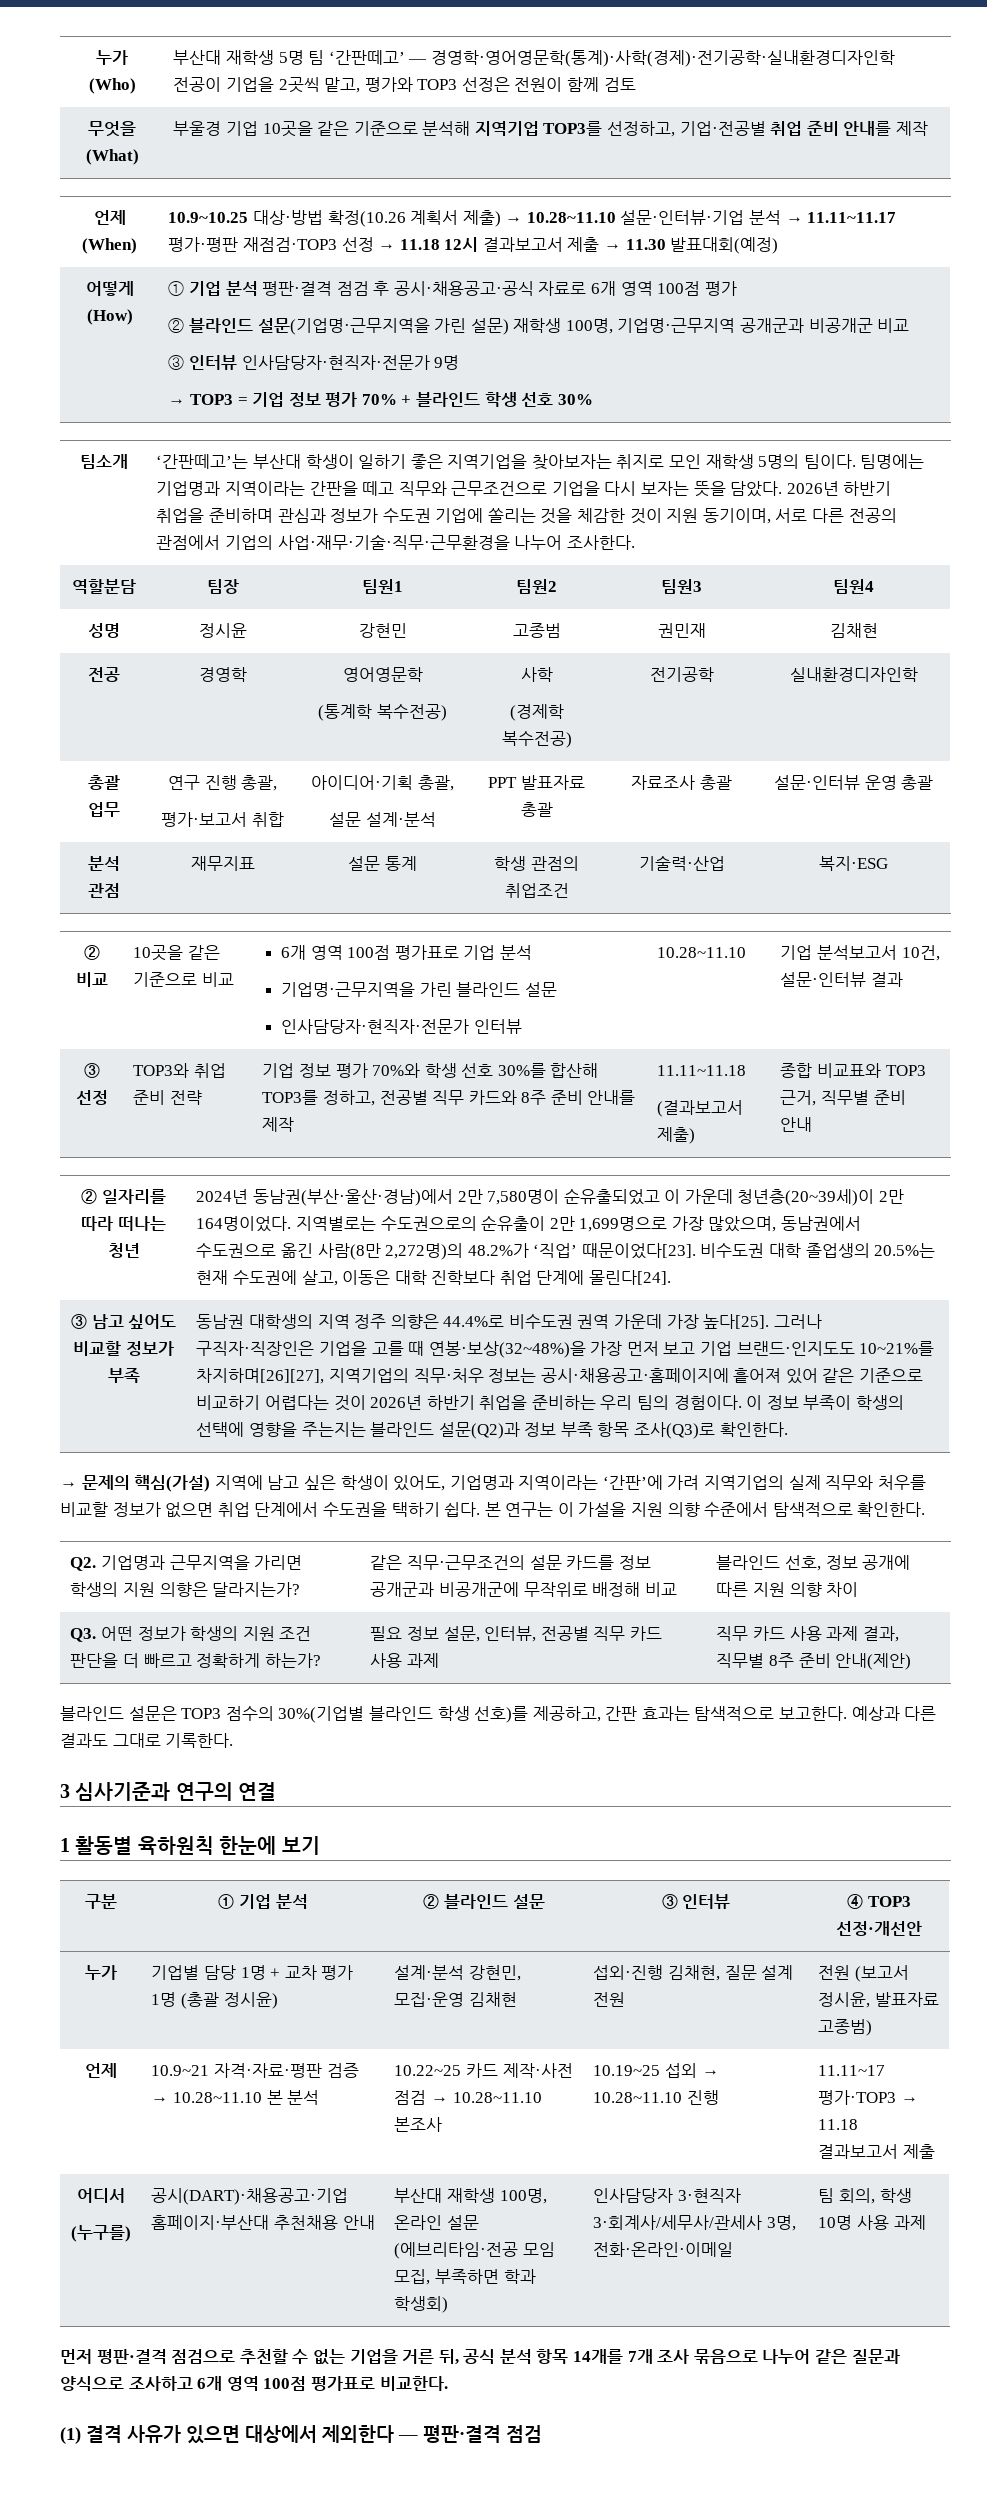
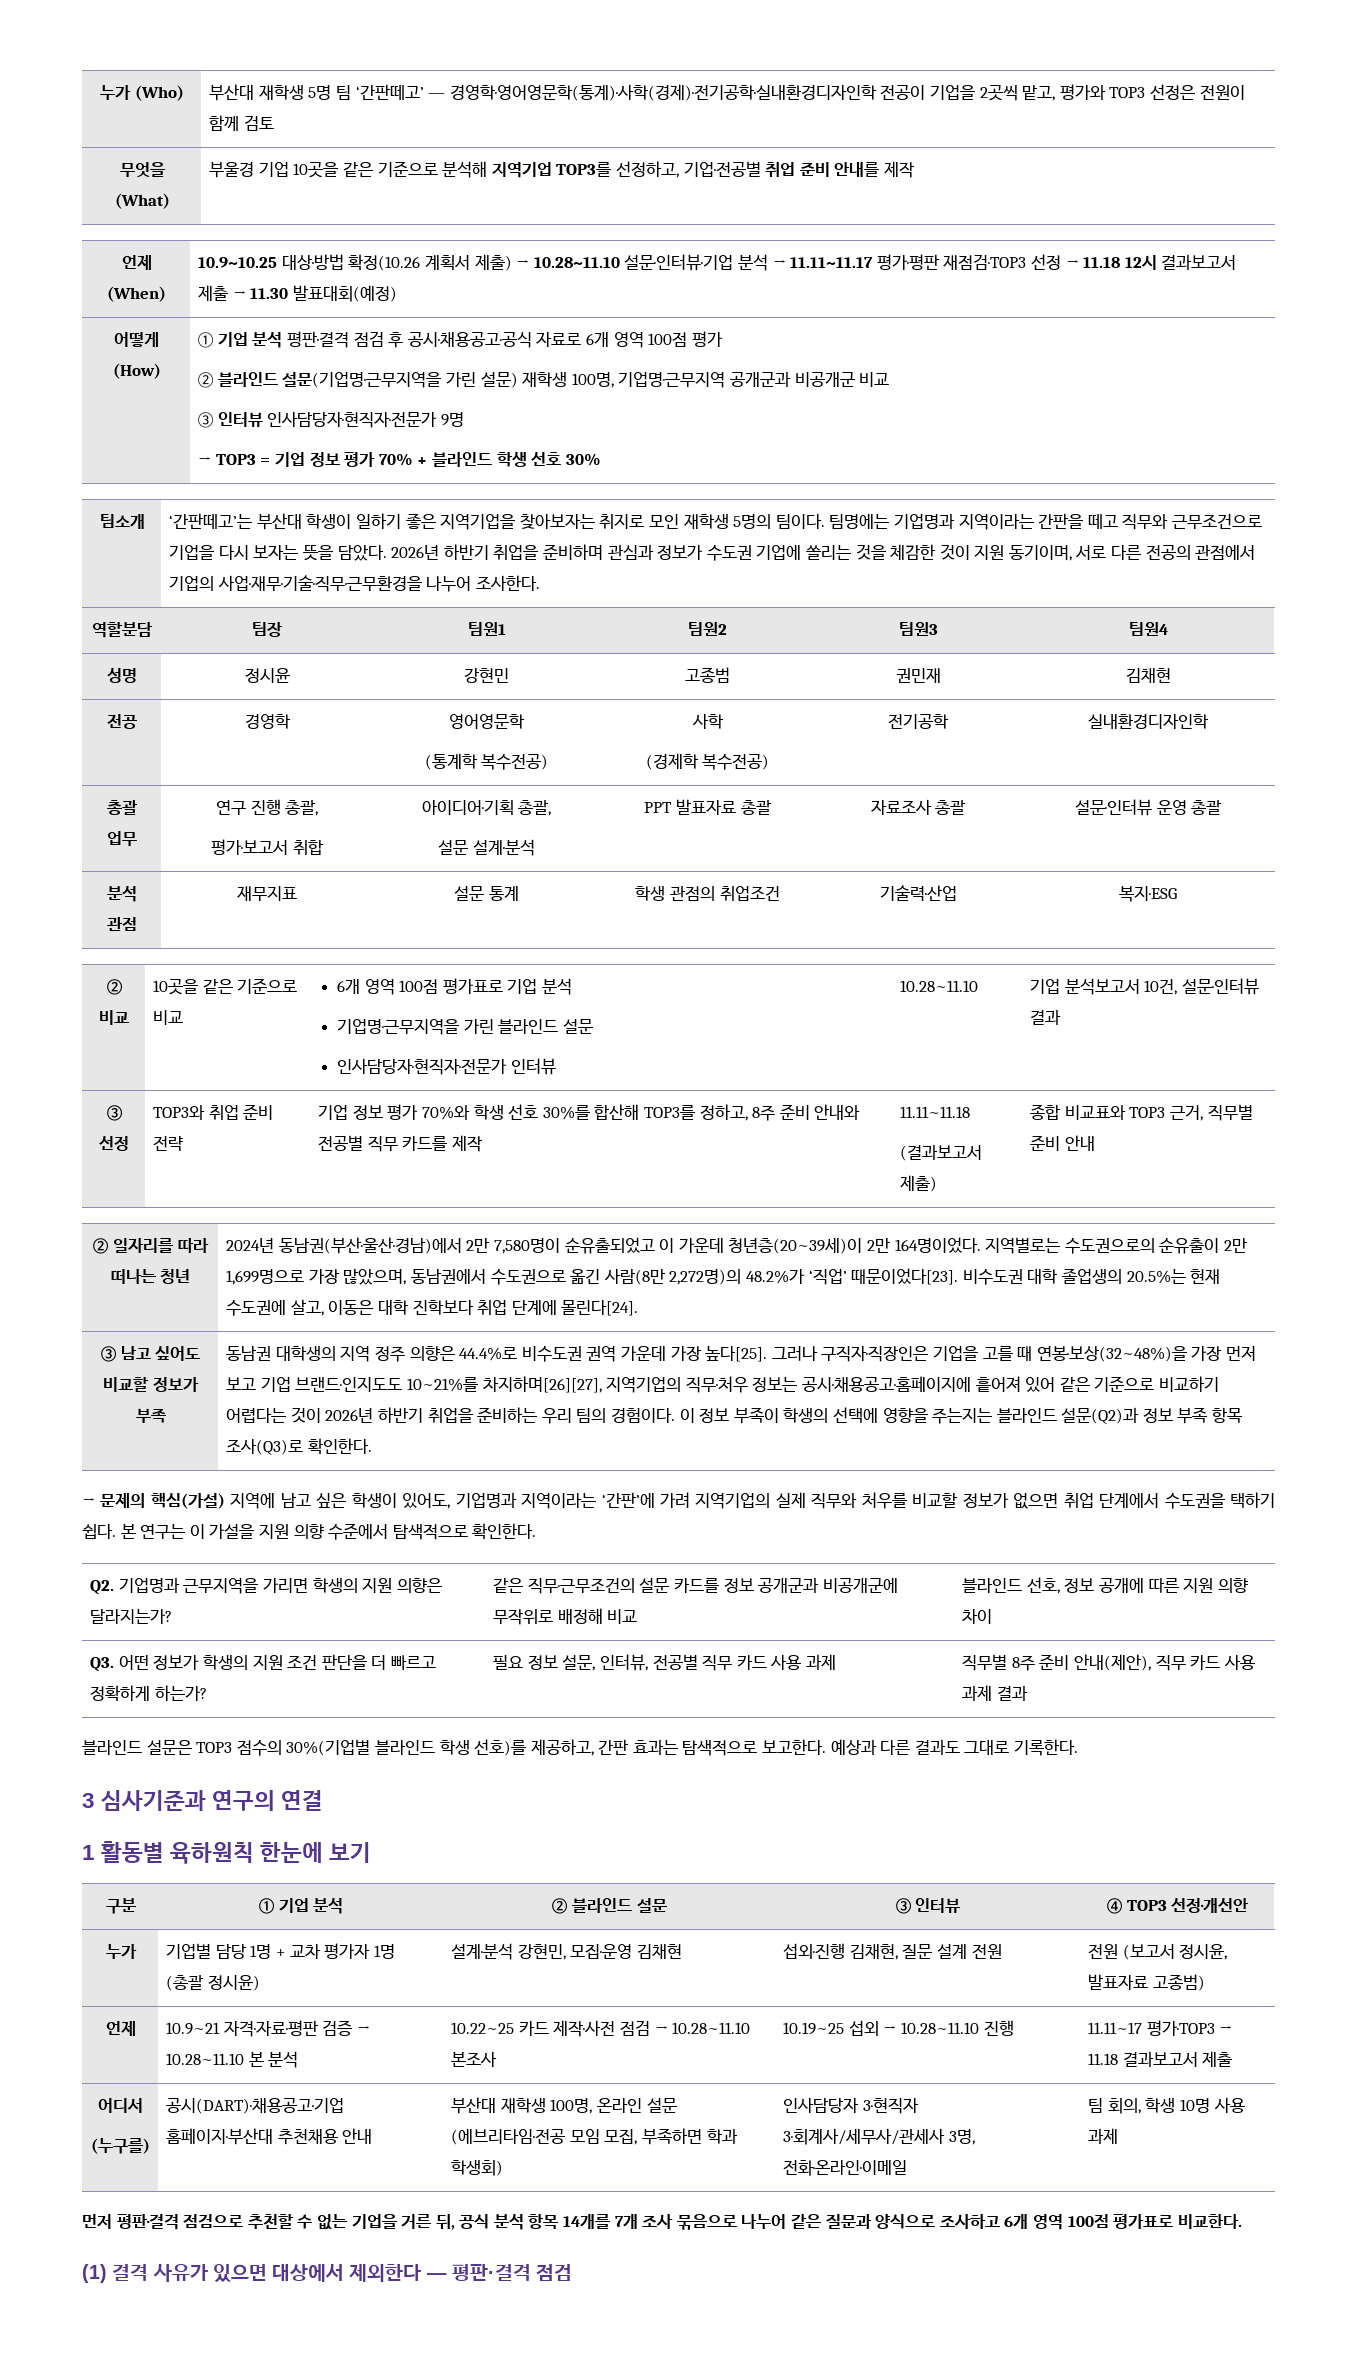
- ③ 선정 | TOP3와 취업 준비 전략 | 기업 정보 평가 70%와 학생 선호 30%를 합산해 TOP3를 정하고, 전공별 직무 카드와 8주 준비 안내를 제작 | 11.11~11.18
+ ③ 선정 | TOP3와 취업 준비 전략 | 기업 정보 평가 70%와 학생 선호 30%를 합산해 TOP3를 정하고, 8주 준비 안내와 전공별 직무 카드를 제작 | 11.11~11.18
- Q3. 어떤 정보가 학생의 지원 조건 판단을 더 빠르고 정확하게 하는가? | 필요 정보 설문, 인터뷰, 전공별 직무 카드 사용 과제 | 직무 카드 사용 과제 결과, 직무별 8주 준비 안내(제안)
+ Q3. 어떤 정보가 학생의 지원 조건 판단을 더 빠르고 정확하게 하는가? | 필요 정보 설문, 인터뷰, 전공별 직무 카드 사용 과제 | 직무별 8주 준비 안내(제안), 직무 카드 사용 과제 결과
- 누가 | 기업별 담당 1명 + 교차 평가 1명 (총괄 정시윤) | 설계·분석 강현민, 모집·운영 김채현 | 섭외·진행 김채현, 질문 설계 전원 | 전원 (보고서 정시윤, 발표자료 고종범)
+ 누가 | 기업별 담당 1명 + 교차 평가자 1명 (총괄 정시윤) | 설계·분석 강현민, 모집·운영 김채현 | 섭외·진행 김채현, 질문 설계 전원 | 전원 (보고서 정시윤, 발표자료 고종범)

